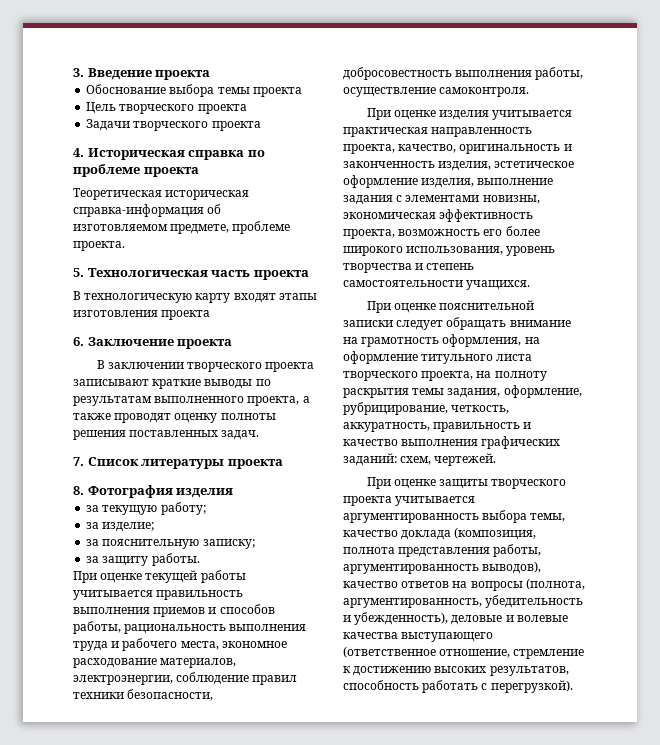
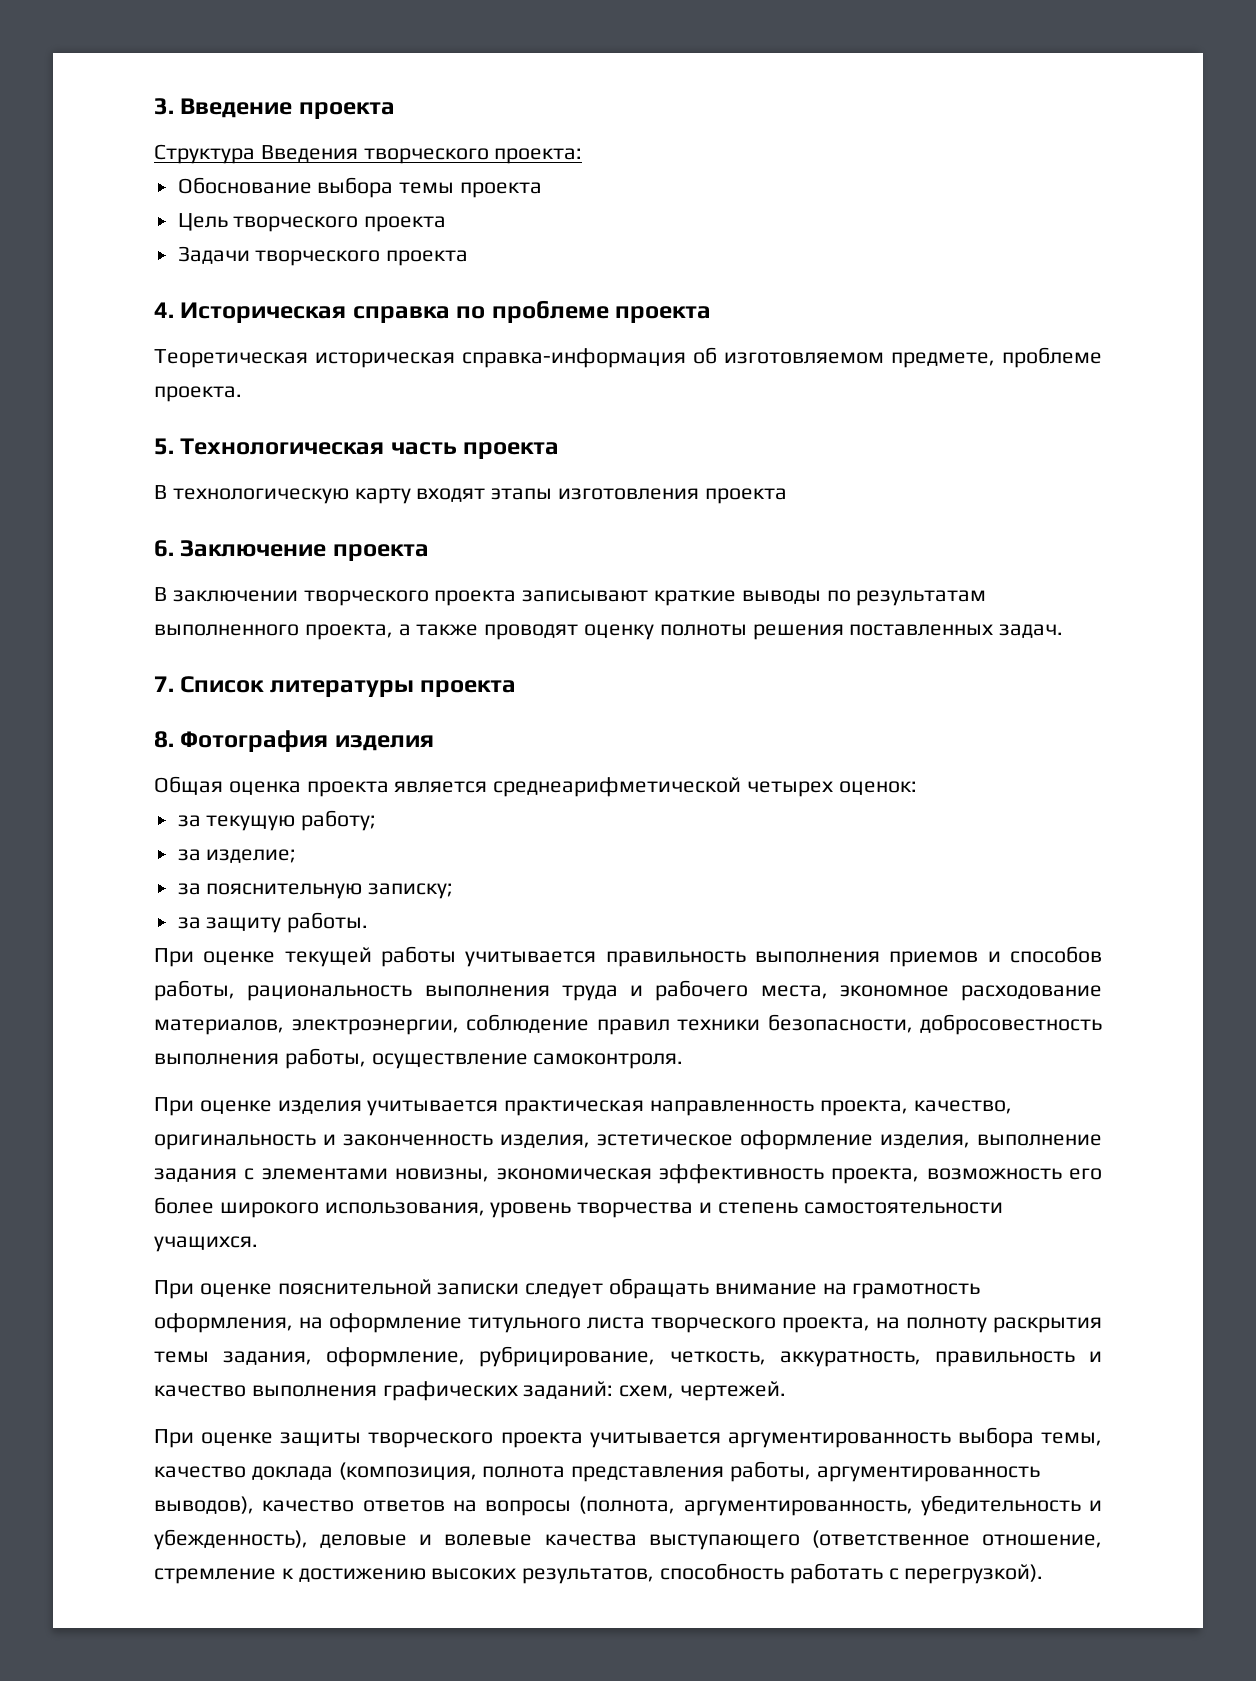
+ Структура Введения творческого проекта:
+ Общая оценка проекта является среднеарифметической четырех оценок:

